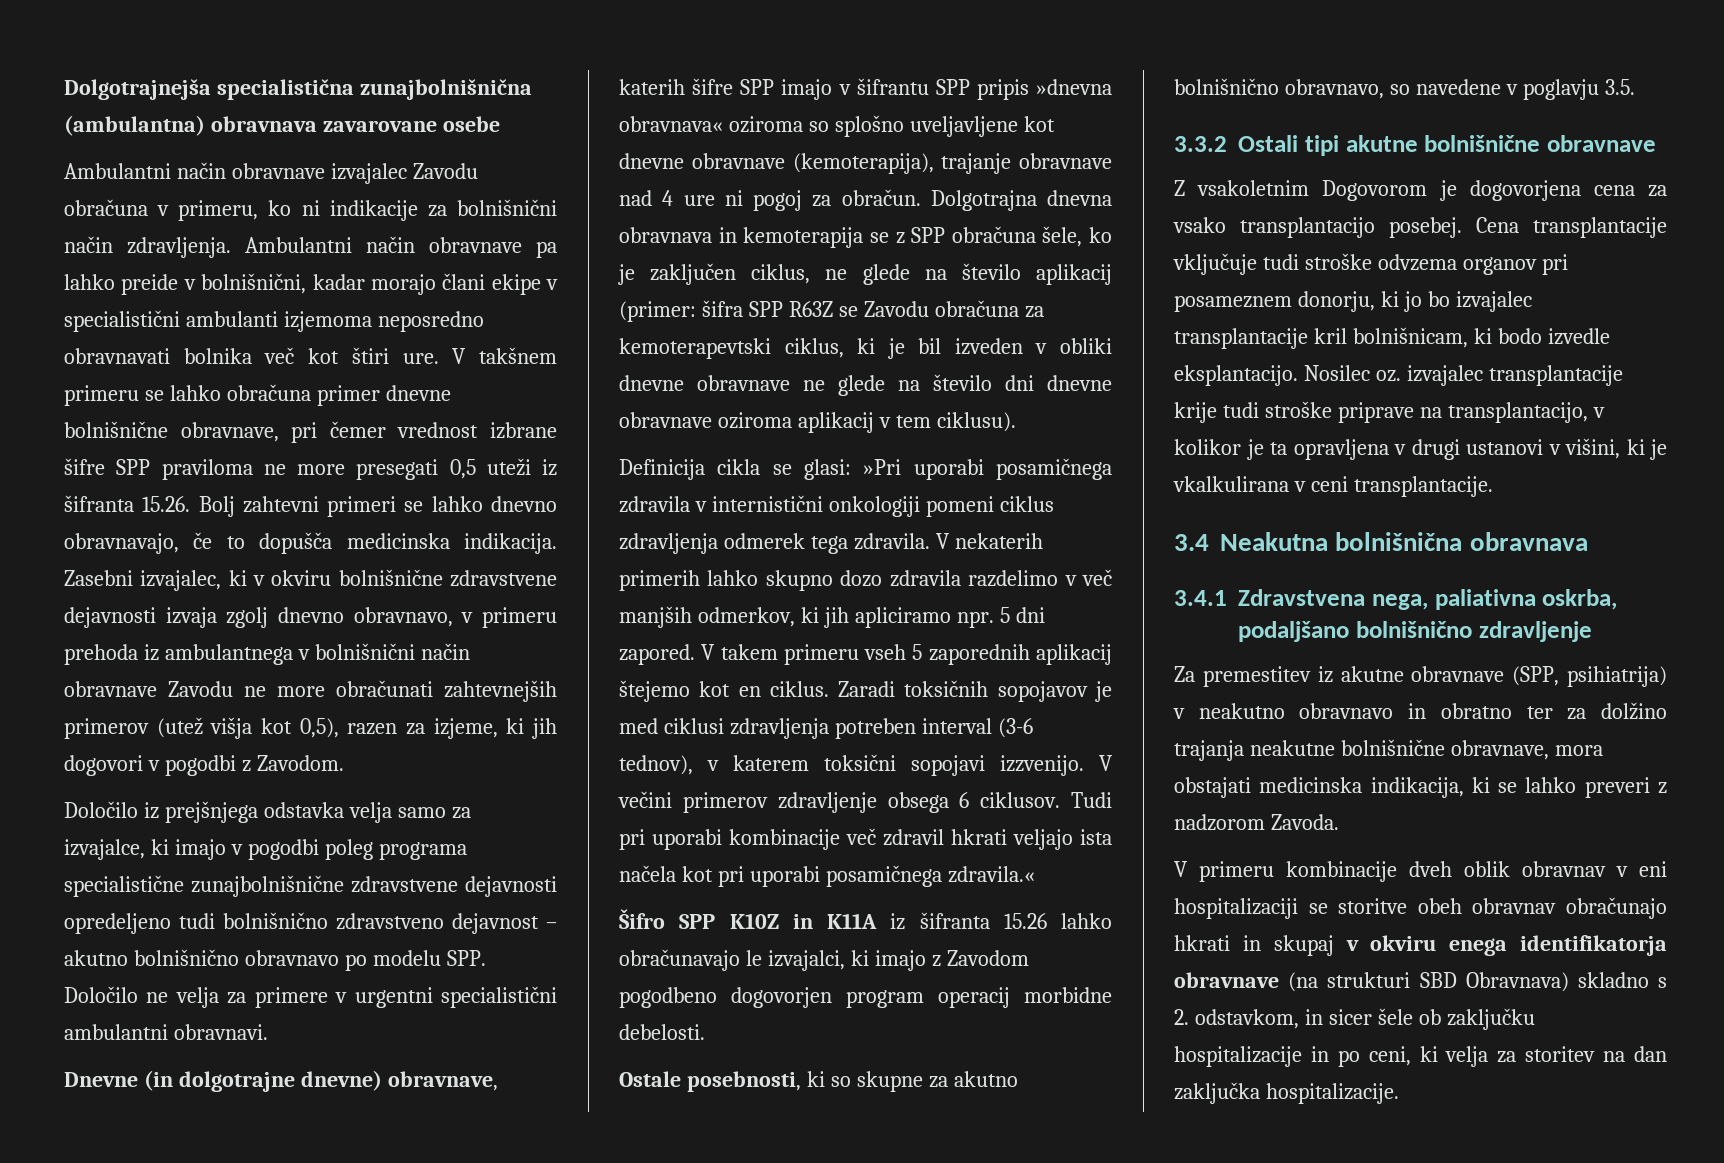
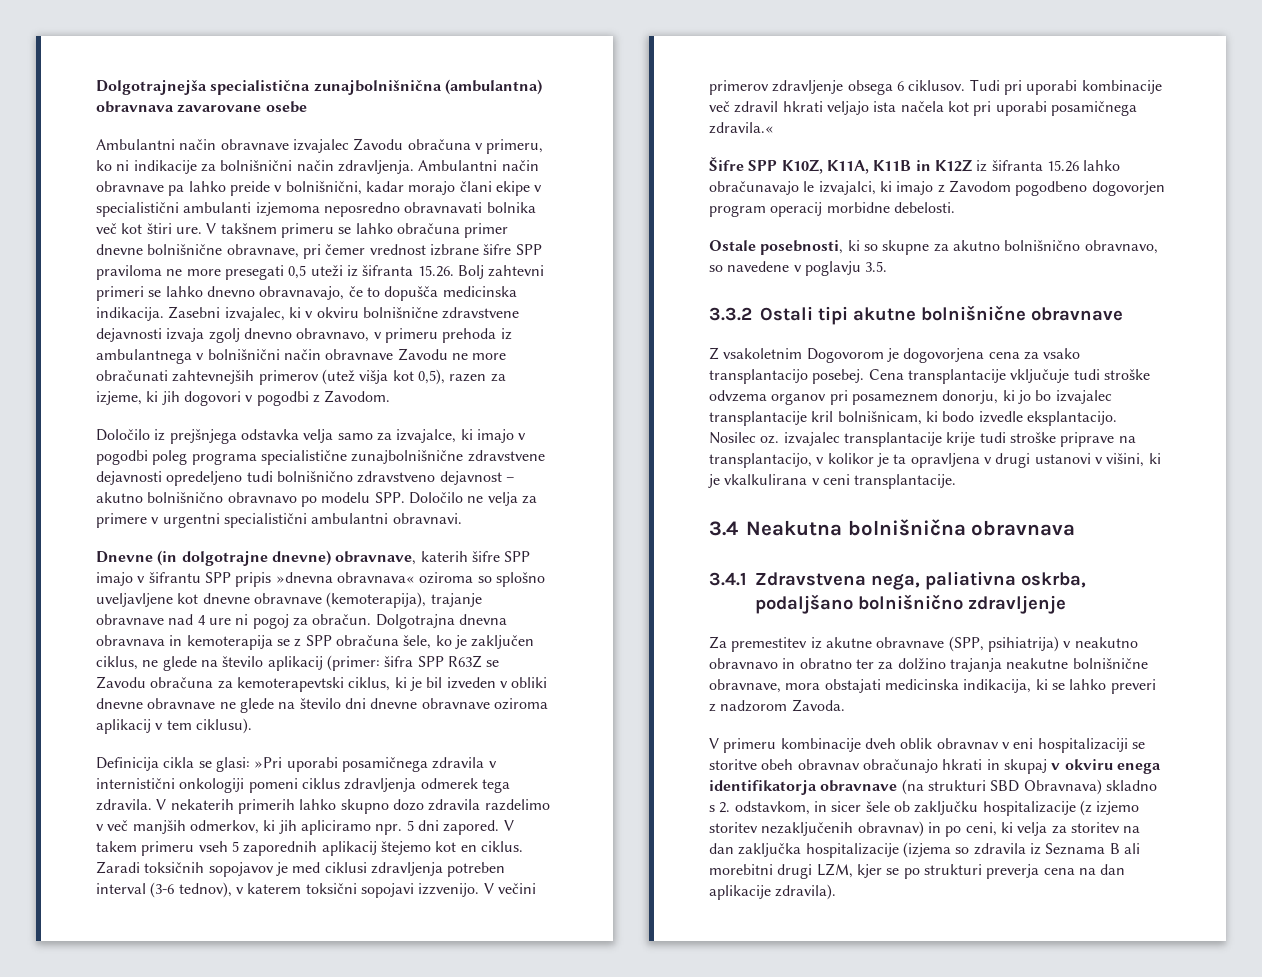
- Šifro SPP K10Z in K11A iz šifranta 15.26 lahko obračunavajo le izvajalci, ki imajo z Zavodom pogodbeno dogovorjen program operacij morbidne debelosti.
+ Šifre SPP K10Z, K11A, K11B in K12Z iz šifranta 15.26 lahko obračunavajo le izvajalci, ki imajo z Zavodom pogodbeno dogovorjen program operacij morbidne debelosti.
- V primeru kombinacije dveh oblik obravnav v eni hospitalizaciji se storitve obeh obravnav obračunajo hkrati in skupaj v okviru enega identifikatorja obravnave (na strukturi SBD Obravnava) skladno s 2. odstavkom, in sicer šele ob zaključku hospitalizacije in po ceni, ki velja za storitev na dan zaključka hospitalizacije.
+ V primeru kombinacije dveh oblik obravnav v eni hospitalizaciji se storitve obeh obravnav obračunajo hkrati in skupaj v okviru enega identifikatorja obravnave (na strukturi SBD Obravnava) skladno s 2. odstavkom, in sicer šele ob zaključku hospitalizacije (z izjemo storitev nezaključenih obravnav) in po ceni, ki velja za storitev na dan zaključka hospitalizacije (izjema so zdravila iz Seznama B ali morebitni drugi LZM, kjer se po strukturi preverja cena na dan aplikacije zdravila).

